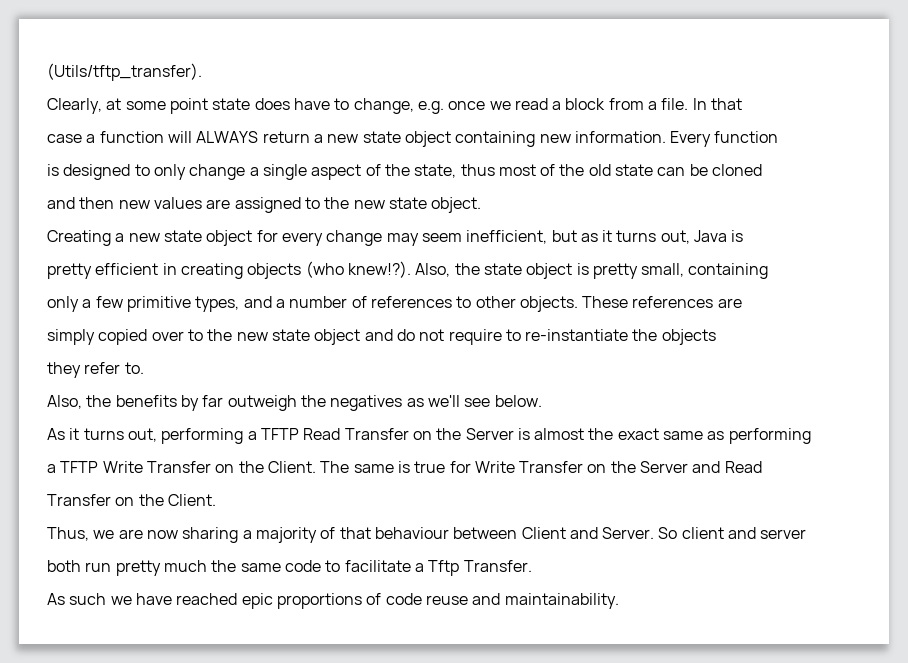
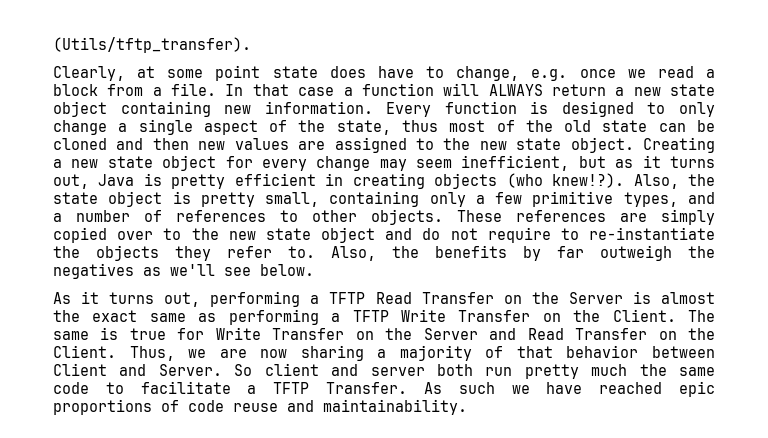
- In that
- case a function will ALWAYS return a new state object containing new information.
+ In that case a function will ALWAYS return a new state object containing new information.
- Every function
- is designed to only change a single aspect of the state, thus most of the old state can be cloned
- and then new values are assigned to the new state object.
- Creating a new state object for every change may seem inefficient, but as it turns out, Java is
- pretty efficient in creating objects (who knew!?).
+ Every function is designed to only change a single aspect of the state, thus most of the old state can be cloned and then new values are assigned to the new state object. Creating a new state object for every change may seem inefficient, but as it turns out, Java is pretty efficient in creating objects (who knew!?).
- Also, the state object is pretty small, containing
- only a few primitive types, and a number of references to other objects.
+ Also, the state object is pretty small, containing only a few primitive types, and a number of references to other objects.
- These references are
- simply copied over to the new state object and do not require to re-instantiate the objects
- they refer to.
- Also, the benefits by far outweigh the negatives as we'll see below.
+ These references are simply copied over to the new state object and do not require to re-instantiate the objects they refer to. Also, the benefits by far outweigh the negatives as we'll see below.
- As it turns out, performing a TFTP Read Transfer on the Server is almost the exact same as performing
- a TFTP Write Transfer on the Client.
+ As it turns out, performing a TFTP Read Transfer on the Server is almost the exact same as performing a TFTP Write Transfer on the Client.
- The same is true for Write Transfer on the Server and Read
- Transfer on the Client.
- Thus, we are now sharing a majority of that behaviour between Client and Server.
+ The same is true for Write Transfer on the Server and Read Transfer on the Client. Thus, we are now sharing a majority of that behavior between Client and Server.
- So client and server
- both run pretty much the same code to facilitate a Tftp Transfer.
- As such we have reached epic proportions of code reuse and maintainability.
+ So client and server both run pretty much the same code to facilitate a TFTP Transfer. As such we have reached epic proportions of code reuse and maintainability.

